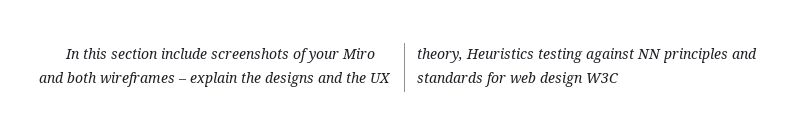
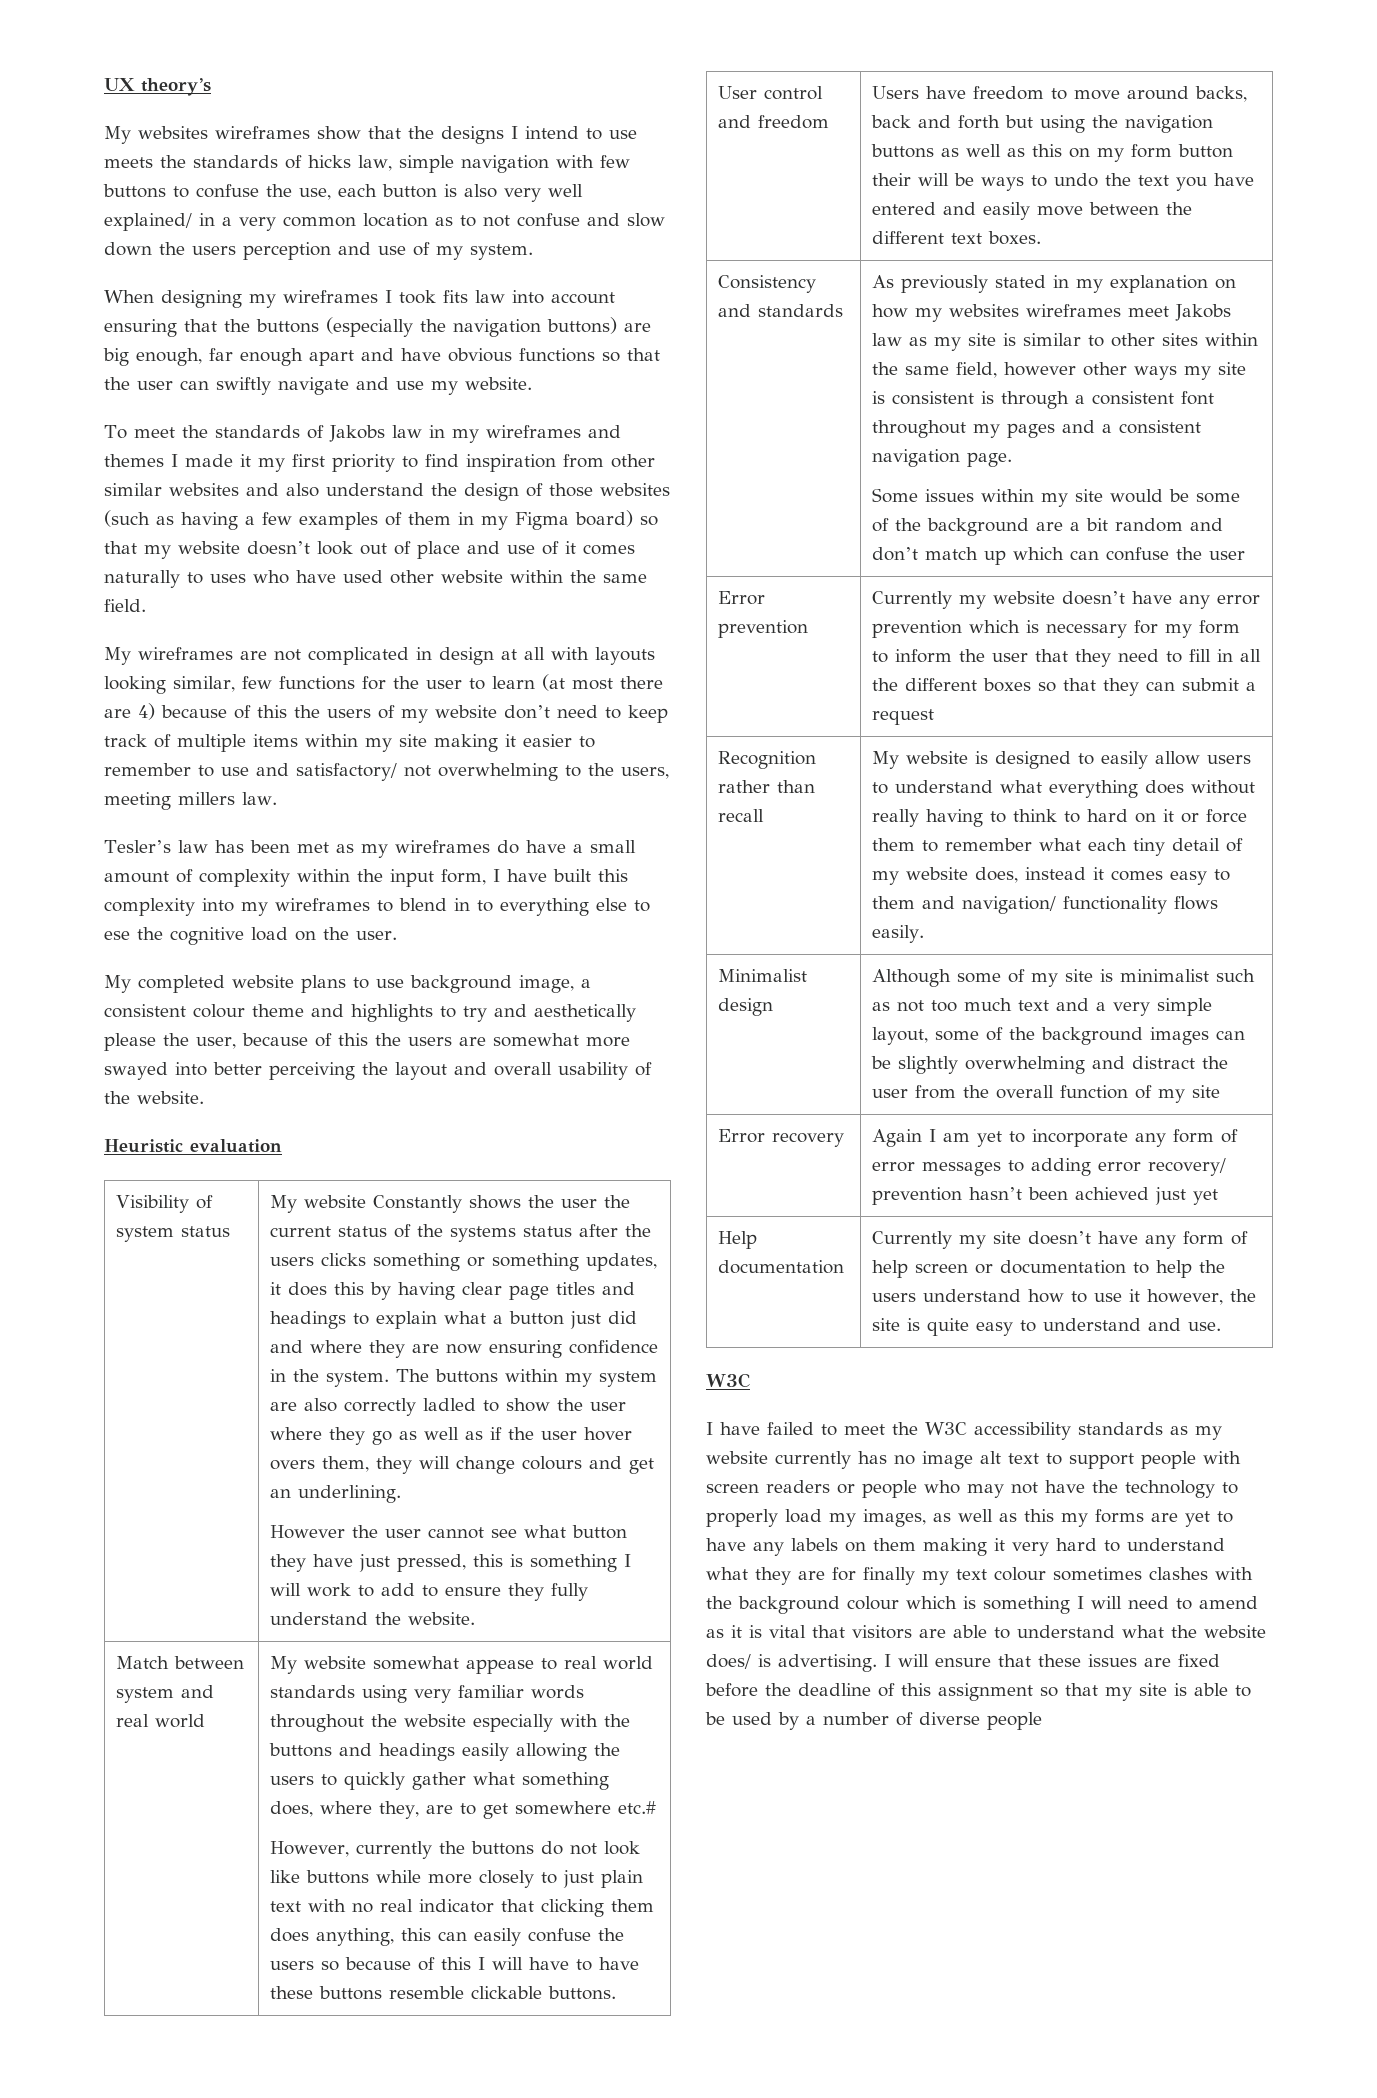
- In this section include screenshots of your Miro and both wireframes – explain the designs and the UX theory, Heuristics testing against NN principles and standards for web design W3C
+ UX theory’s
+ My websites wireframes show that the designs I intend to use meets the standards of hicks law, simple navigation with few buttons to confuse the use, each button is also very well explained/ in a very common location as to not confuse and slow down the users perception and use of my system.
+ When designing my wireframes I took fits law into account ensuring that the buttons (especially the navigation buttons) are big enough, far enough apart and have obvious functions so that the user can swiftly navigate and use my website.
+ To meet the standards of Jakobs law in my wireframes and themes I made it my first priority to find inspiration from other similar websites and also understand the design of those websites (such as having a few examples of them in my Figma board) so that my website doesn’t look out of place and use of it comes naturally to uses who have used other website within the same field.
+ My wireframes are not complicated in design at all with layouts looking similar, few functions for the user to learn (at most there are 4) because of this the users of my website don’t need to keep track of multiple items within my site making it easier to remember to use and satisfactory/ not overwhelming to the users, meeting millers law.
+ Tesler’s law has been met as my wireframes do have a small amount of complexity within the input form, I have built this complexity into my wireframes to blend in to everything else to ese the cognitive load on the user.
+ My completed website plans to use background image, a consistent colour theme and highlights to try and aesthetically please the user, because of this the users are somewhat more swayed into better perceiving the layout and overall usability of the website.
+ Heuristic evaluation
+ Visibility of system status | My website Constantly shows the user the current status of the systems status after the users clicks something or something updates, it does this by having clear page titles and headings to explain what a button just did and where they are now ensuring confidence in the system. The buttons within my system are also correctly ladled to show the user where they go as well as if the user hover overs them, they will change colours and get an underlining.
+ However the user cannot see what button they have just pressed, this is something I will work to add to ensure they fully understand the website.
+ Match between system and real world | My website somewhat appease to real world standards using very familiar words throughout the website especially with the buttons and headings easily allowing the users to quickly gather what something does, where they, are to get somewhere etc.#
+ However, currently the buttons do not look like buttons while more closely to just plain text with no real indicator that clicking them does anything, this can easily confuse the users so because of this I will have to have these buttons resemble clickable buttons.
+ User control and freedom | Users have freedom to move around backs, back and forth but using the navigation buttons as well as this on my form button their will be ways to undo the text you have entered and easily move between the different text boxes.
+ Consistency and standards | As previously stated in my explanation on how my websites wireframes meet Jakobs law as my site is similar to other sites within the same field, however other ways my site is consistent is through a consistent font throughout my pages and a consistent navigation page.
+ Some issues within my site would be some of the background are a bit random and don’t match up which can confuse the user
+ Error prevention | Currently my website doesn’t have any error prevention which is necessary for my form to inform the user that they need to fill in all the different boxes so that they can submit a request
+ Recognition rather than recall | My website is designed to easily allow users to understand what everything does without really having to think to hard on it or force them to remember what each tiny detail of my website does, instead it comes easy to them and navigation/ functionality flows easily.
+ Minimalist design | Although some of my site is minimalist such as not too much text and a very simple layout, some of the background images can be slightly overwhelming and distract the user from the overall function of my site
+ Error recovery | Again I am yet to incorporate any form of error messages to adding error recovery/ prevention hasn’t been achieved just yet
+ Help documentation | Currently my site doesn’t have any form of help screen or documentation to help the users understand how to use it however, the site is quite easy to understand and use.
+ W3C
+ I have failed to meet the W3C accessibility standards as my website currently has no image alt text to support people with screen readers or people who may not have the technology to properly load my images, as well as this my forms are yet to have any labels on them making it very hard to understand what they are for finally my text colour sometimes clashes with the background colour which is something I will need to amend as it is vital that visitors are able to understand what the website does/ is advertising. I will ensure that these issues are fixed before the deadline of this assignment so that my site is able to be used by a number of diverse people

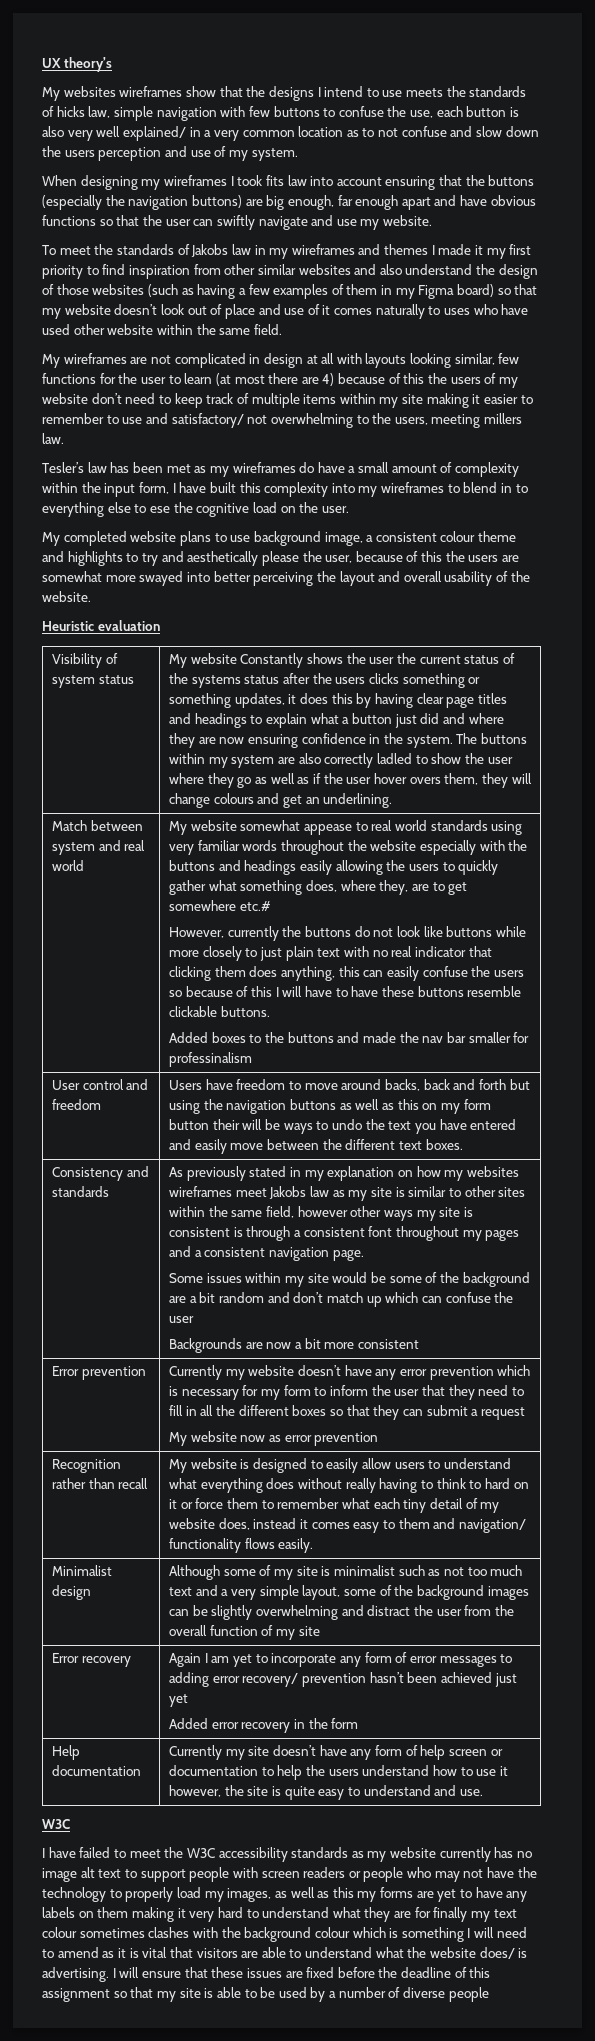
- However the user cannot see what button they have just pressed, this is something I will work to add to ensure they fully understand the website.
+ Added boxes to the buttons and made the nav bar smaller for professinalism
+ Backgrounds are now a bit more consistent
+ My website now as error prevention
  Error recovery | Again I am yet to incorporate any form of error messages to adding error recovery/ prevention hasn’t been achieved just yet
+ Added error recovery in the form

